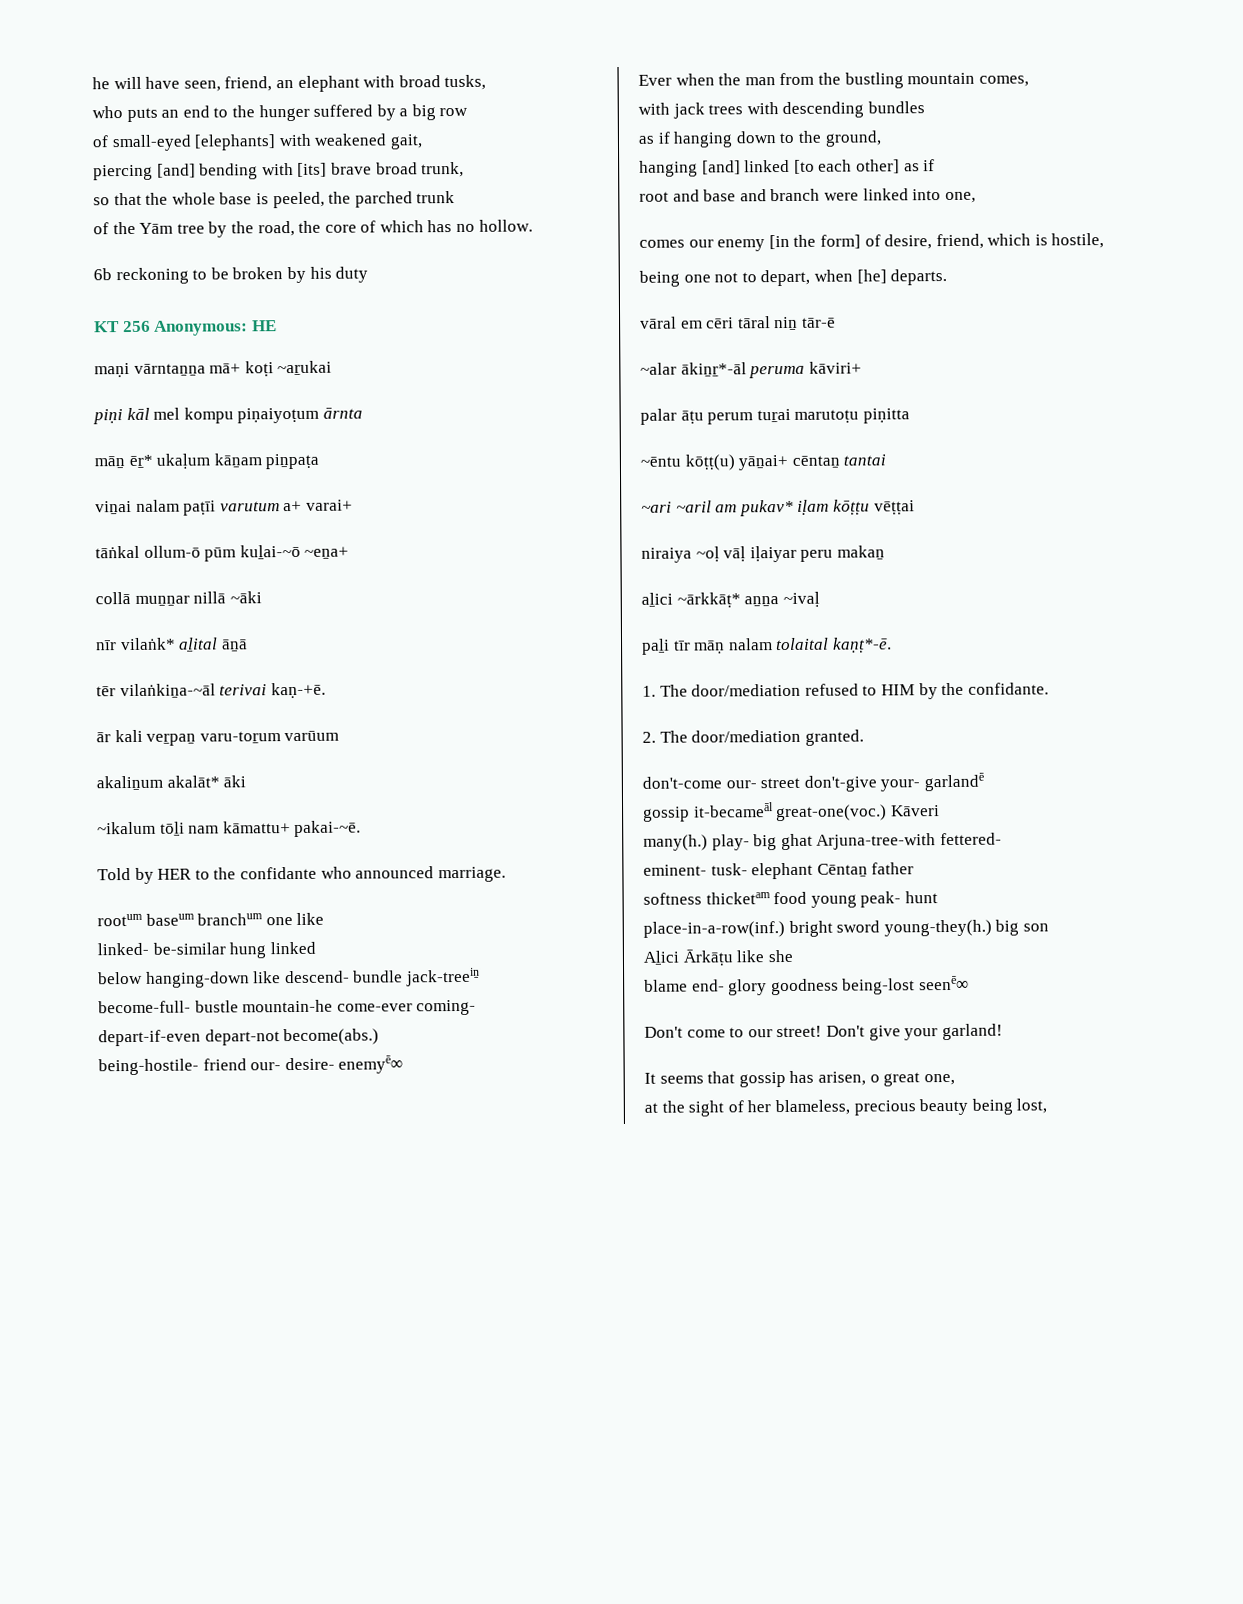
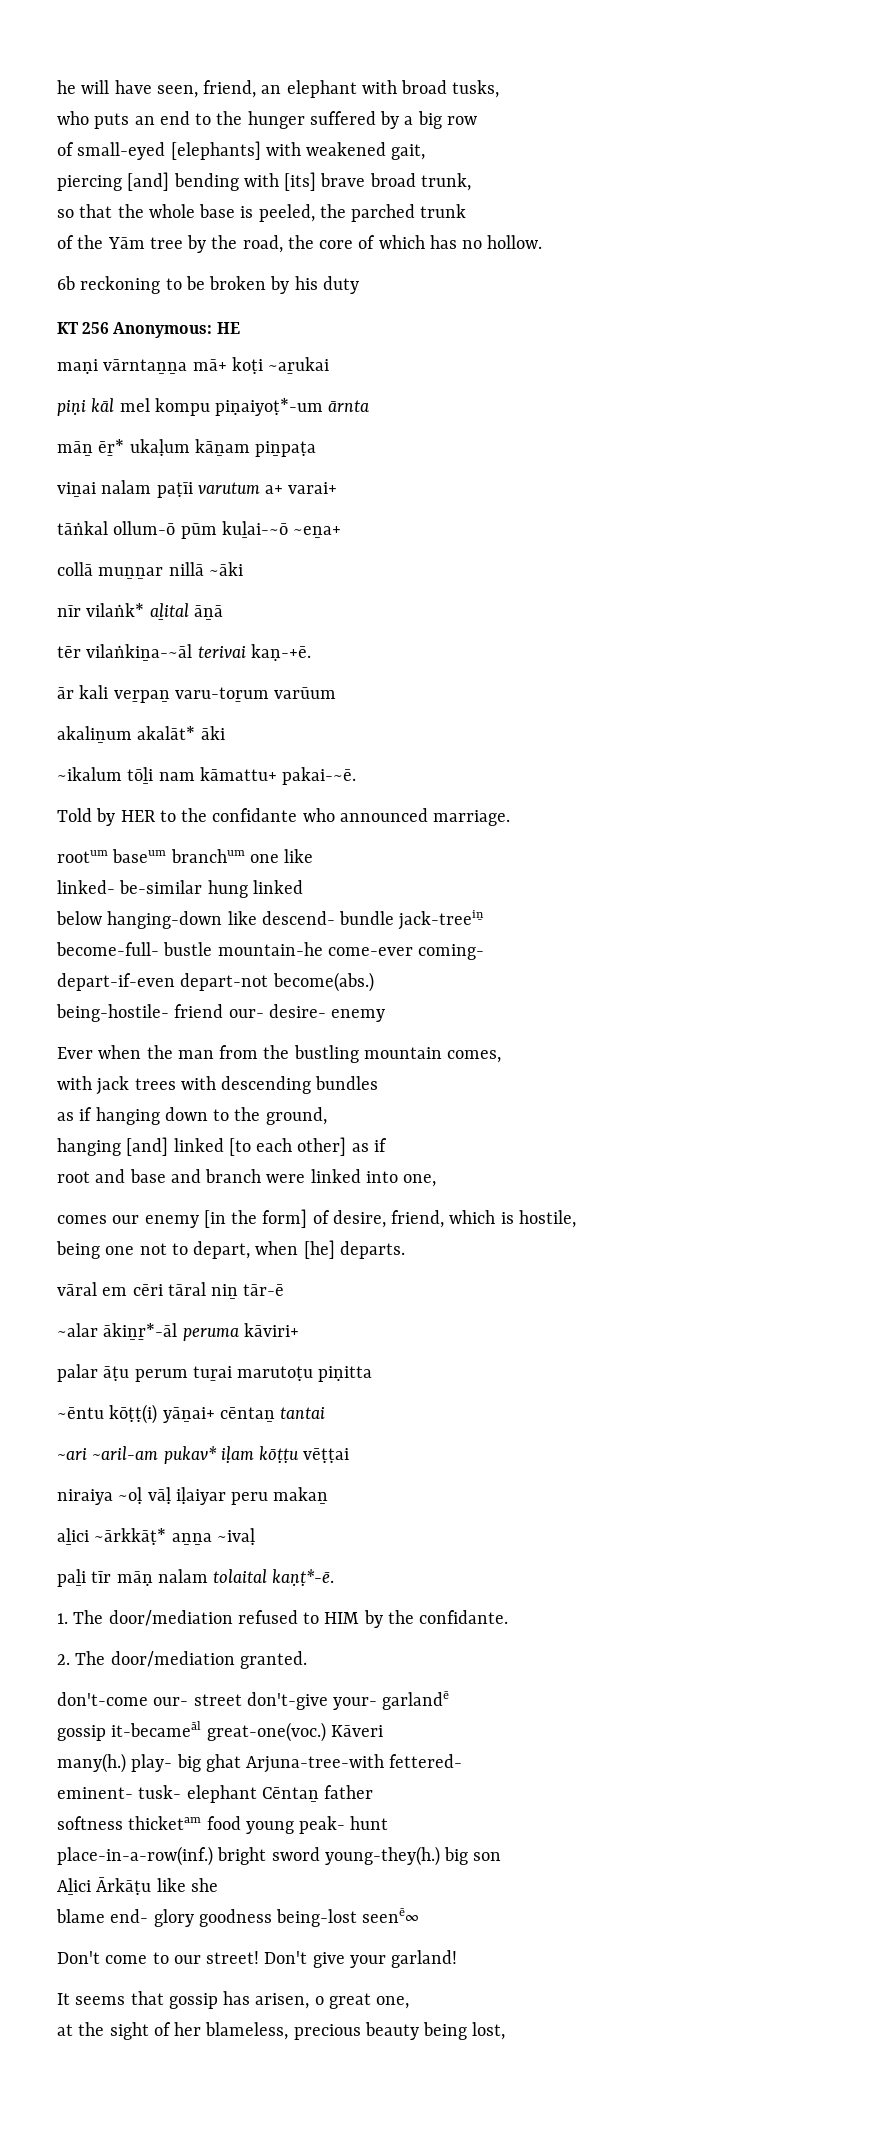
- piṇi kāl mel kompu piṇaiyoṭum ārnta
+ piṇi kāl mel kompu piṇaiyoṭ*-um ārnta
- being-hostile- friend our- desire- enemyē∞
+ being-hostile- friend our- desire- enemy
- ~ēntu kōṭṭ(u) yāṉai+ cēntaṉ tantai
+ ~ēntu kōṭṭ(i) yāṉai+ cēntaṉ tantai
- ~ari ~aril am pukav* iḷam kōṭṭu vēṭṭai
+ ~ari ~aril-am pukav* iḷam kōṭṭu vēṭṭai

